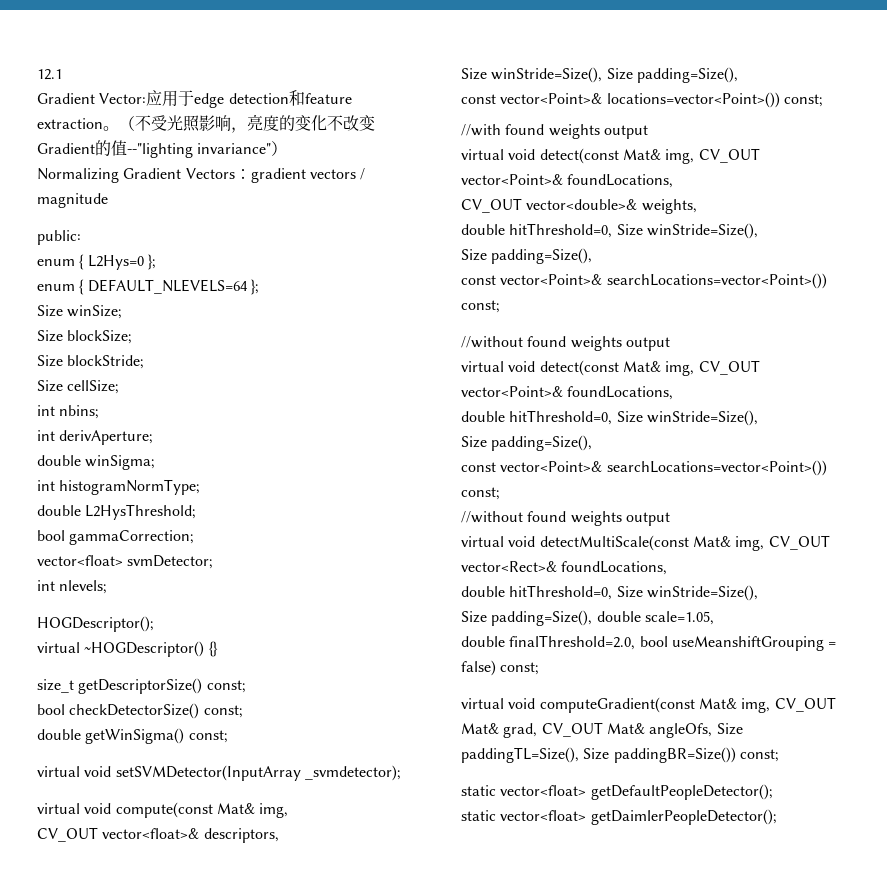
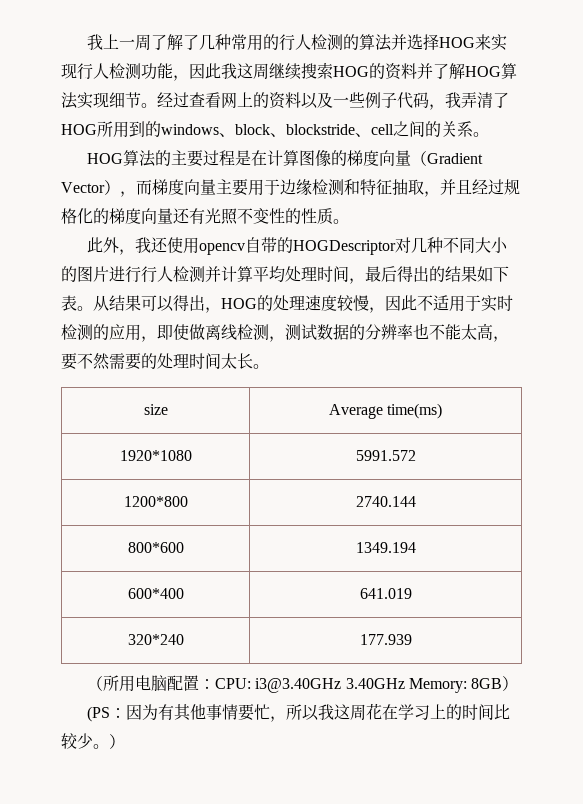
- 12.1
- Gradient Vector:应用于edge detection和feature extraction。（不受光照影响，亮度的变化不改变Gradient的值--"lighting invariance"）
- Normalizing Gradient Vectors：gradient vectors / magnitude
- public:
- enum { L2Hys=0 };
- enum { DEFAULT_NLEVELS=64 };
- Size winSize;
- Size blockSize;
- Size blockStride;
- Size cellSize;
- int nbins;
- int derivAperture;
- double winSigma;
- int histogramNormType;
- double L2HysThreshold;
- bool gammaCorrection;
- vector<float> svmDetector;
- int nlevels;
- HOGDescriptor();
- virtual ~HOGDescriptor() {}
- size_t getDescriptorSize() const;
- bool checkDetectorSize() const;
- double getWinSigma() const;
- virtual void setSVMDetector(InputArray _svmdetector);
- virtual void compute(const Mat& img,
- CV_OUT vector<float>& descriptors,
- Size winStride=Size(), Size padding=Size(),
- const vector<Point>& locations=vector<Point>()) const;
- //with found weights output
- virtual void detect(const Mat& img, CV_OUT vector<Point>& foundLocations,
- CV_OUT vector<double>& weights,
- double hitThreshold=0, Size winStride=Size(),
- Size padding=Size(),
- const vector<Point>& searchLocations=vector<Point>()) const;
- //without found weights output
- virtual void detect(const Mat& img, CV_OUT vector<Point>& foundLocations,
- double hitThreshold=0, Size winStride=Size(),
- Size padding=Size(),
- const vector<Point>& searchLocations=vector<Point>()) const;
- //without found weights output
- virtual void detectMultiScale(const Mat& img, CV_OUT vector<Rect>& foundLocations,
- double hitThreshold=0, Size winStride=Size(),
- Size padding=Size(), double scale=1.05,
- double finalThreshold=2.0, bool useMeanshiftGrouping = false) const;
- virtual void computeGradient(const Mat& img, CV_OUT Mat& grad, CV_OUT Mat& angleOfs, Size paddingTL=Size(), Size paddingBR=Size()) const;
- static vector<float> getDefaultPeopleDetector();
- static vector<float> getDaimlerPeopleDetector();
+ 我上一周了解了几种常用的行人检测的算法并选择HOG来实现行人检测功能，因此我这周继续搜索HOG的资料并了解HOG算法实现细节。经过查看网上的资料以及一些例子代码，我弄清了HOG所用到的windows、block、blockstride、cell之间的关系。
+ HOG算法的主要过程是在计算图像的梯度向量（Gradient Vector），而梯度向量主要用于边缘检测和特征抽取，并且经过规格化的梯度向量还有光照不变性的性质。
+ 此外，我还使用opencv自带的HOGDescriptor对几种不同大小的图片进行行人检测并计算平均处理时间，最后得出的结果如下表。从结果可以得出，HOG的处理速度较慢，因此不适用于实时检测的应用，即使做离线检测，测试数据的分辨率也不能太高，要不然需要的处理时间太长。
+ size | Average time(ms)
+ 1920*1080 | 5991.572
+ 1200*800 | 2740.144
+ 800*600 | 1349.194
+ 600*400 | 641.019
+ 320*240 | 177.939
+ （所用电脑配置：CPU: i3@3.40GHz 3.40GHz Memory: 8GB）
+ (PS：因为有其他事情要忙，所以我这周花在学习上的时间比较少。）

